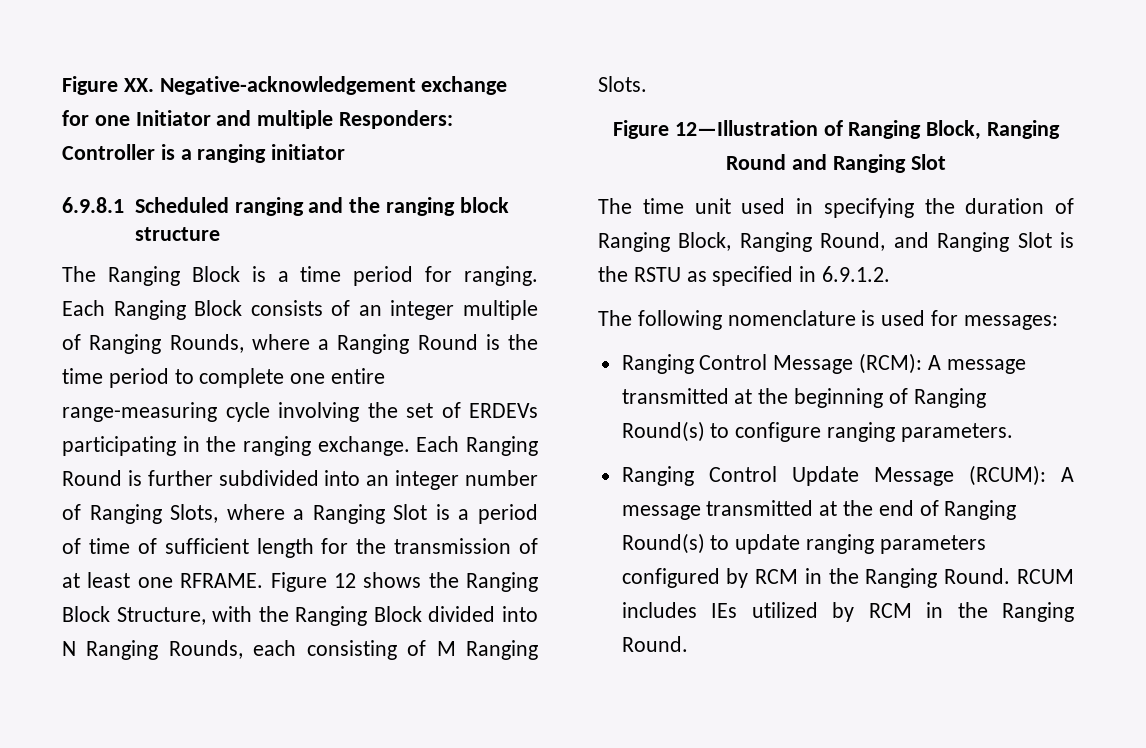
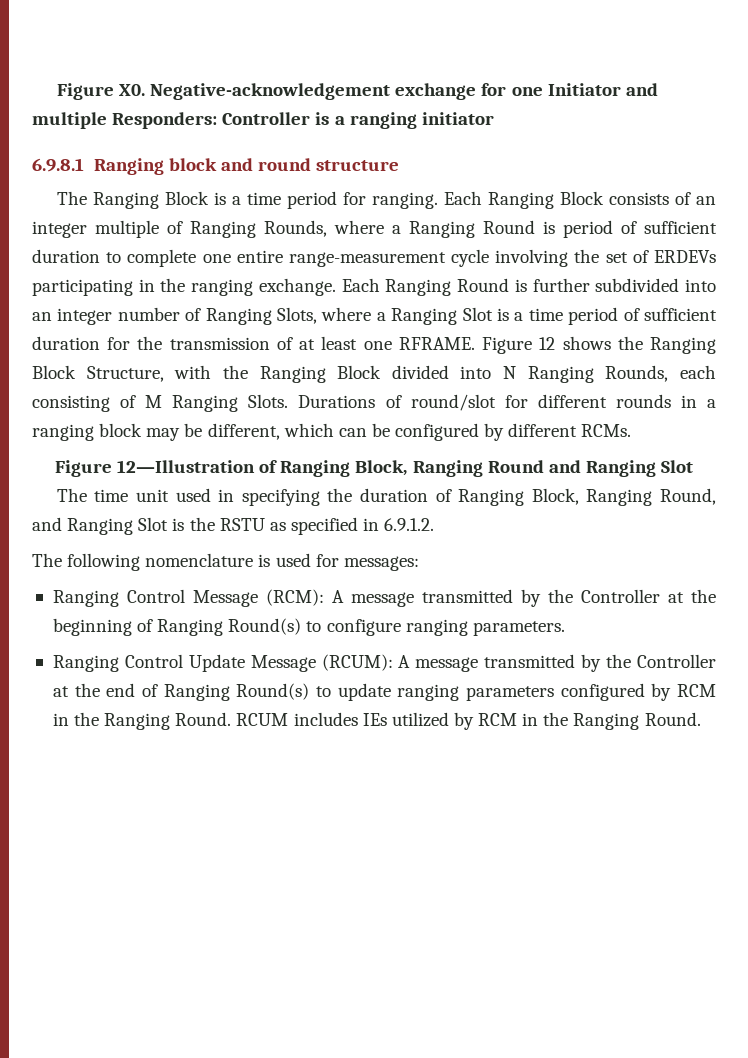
- Figure XX. Negative-acknowledgement exchange for one Initiator and multiple Responders: Controller is a ranging initiator
+ Figure X0. Negative-acknowledgement exchange for one Initiator and multiple Responders: Controller is a ranging initiator
- 6.9.8.1 Scheduled ranging and the ranging block structure
+ 6.9.8.1 Ranging block and round structure
- Each Ranging Block consists of an integer multiple of Ranging Rounds, where a Ranging Round is the time period to complete one entire range-measuring cycle involving the set of ERDEVs participating in the ranging exchange.
+ Each Ranging Block consists of an integer multiple of Ranging Rounds, where a Ranging Round is period of sufficient duration to complete one entire range-measurement cycle involving the set of ERDEVs participating in the ranging exchange.
- Each Ranging Round is further subdivided into an integer number of Ranging Slots, where a Ranging Slot is a period of time of sufficient length for the transmission of at least one RFRAME.
+ Each Ranging Round is further subdivided into an integer number of Ranging Slots, where a Ranging Slot is a time period of sufficient duration for the transmission of at least one RFRAME.
+ Durations of round/slot for different rounds in a ranging block may be different, which can be configured by different RCMs.
- Ranging Control Message (RCM): A message transmitted at the beginning of Ranging Round(s) to configure ranging parameters.
+ Ranging Control Message (RCM): A message transmitted by the Controller at the beginning of Ranging Round(s) to configure ranging parameters.
- Ranging Control Update Message (RCUM): A message transmitted at the end of Ranging Round(s) to update ranging parameters configured by RCM in the Ranging Round.
+ Ranging Control Update Message (RCUM): A message transmitted by the Controller at the end of Ranging Round(s) to update ranging parameters configured by RCM in the Ranging Round.

